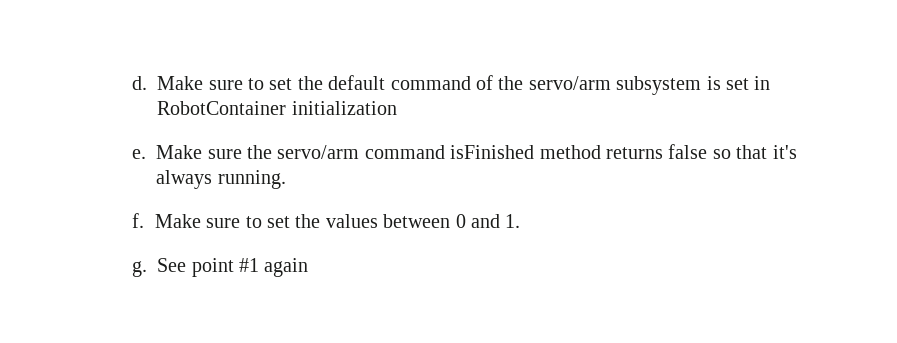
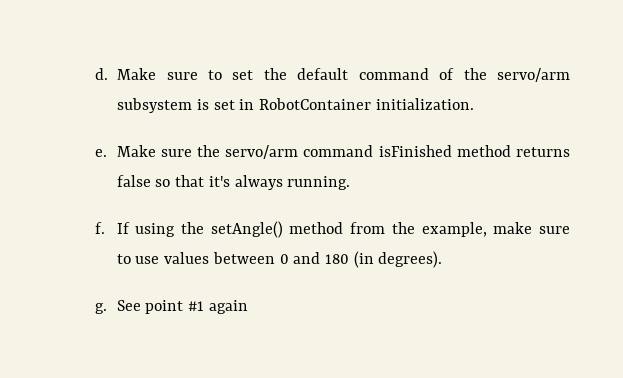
- Make sure to set the default command of the servo/arm subsystem is set in RobotContainer initialization
+ Make sure to set the default command of the servo/arm subsystem is set in RobotContainer initialization.
- Make sure to set the values between 0 and 1.
+ If using the setAngle() method from the example, make sure to use values between 0 and 180 (in degrees).

